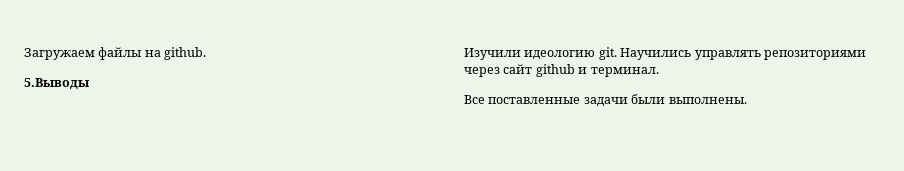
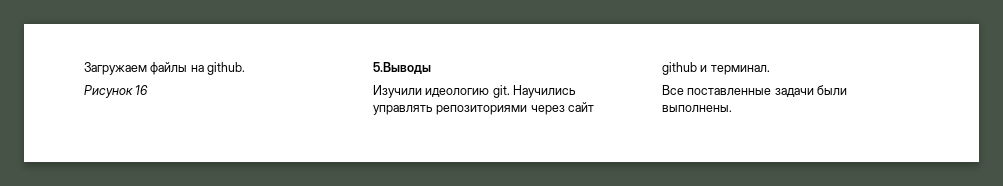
+ Рисунок 16

